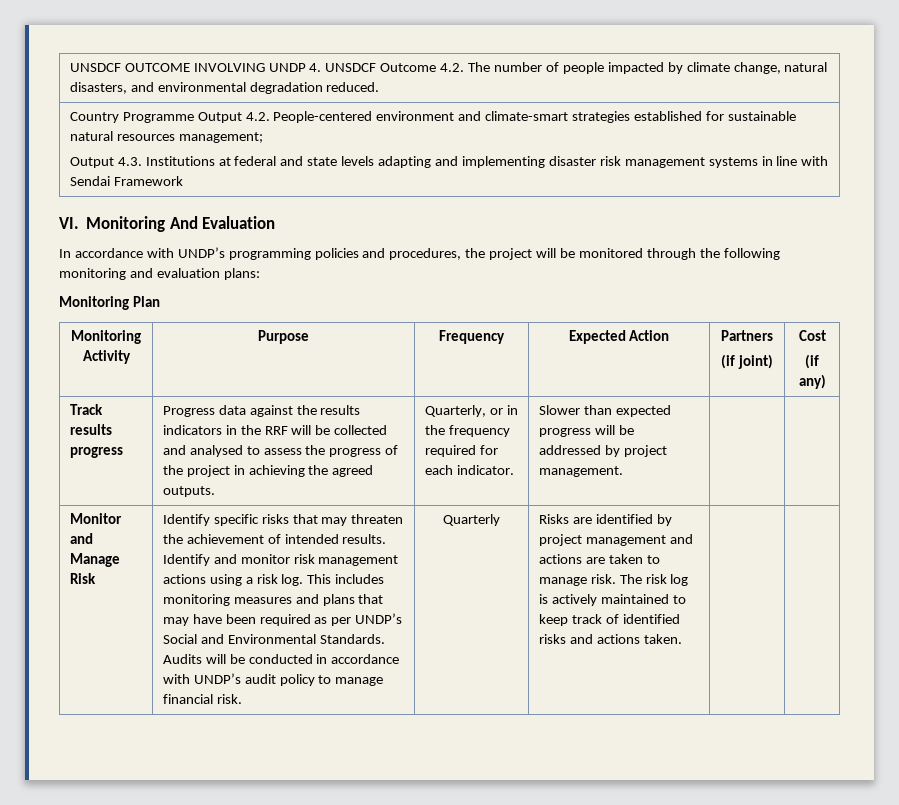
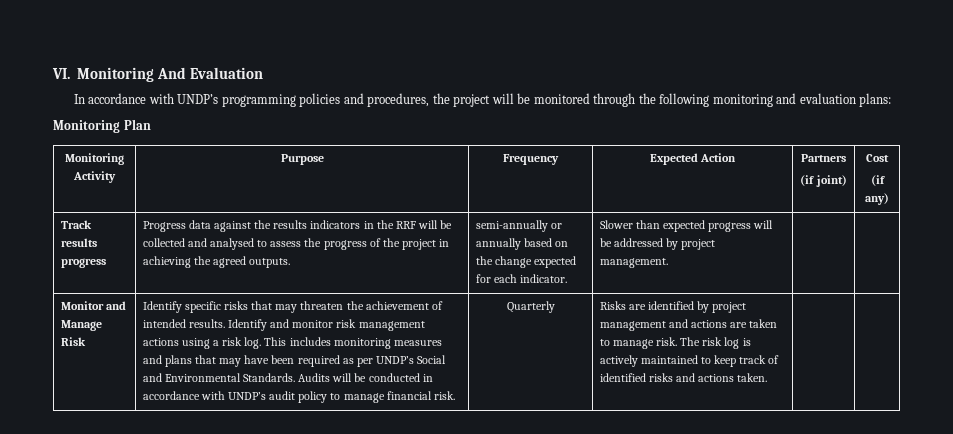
- UNSDCF OUTCOME INVOLVING UNDP 4. UNSDCF Outcome 4.2. The number of people impacted by climate change, natural disasters, and environmental degradation reduced.
- Country Programme Output 4.2. People-centered environment and climate-smart strategies established for sustainable natural resources management;
- Output 4.3. Institutions at federal and state levels adapting and implementing disaster risk management systems in line with Sendai Framework
- Quarterly, or in the frequency required for each indicator.
+ semi-annually or annually based on the change expected for each indicator.

